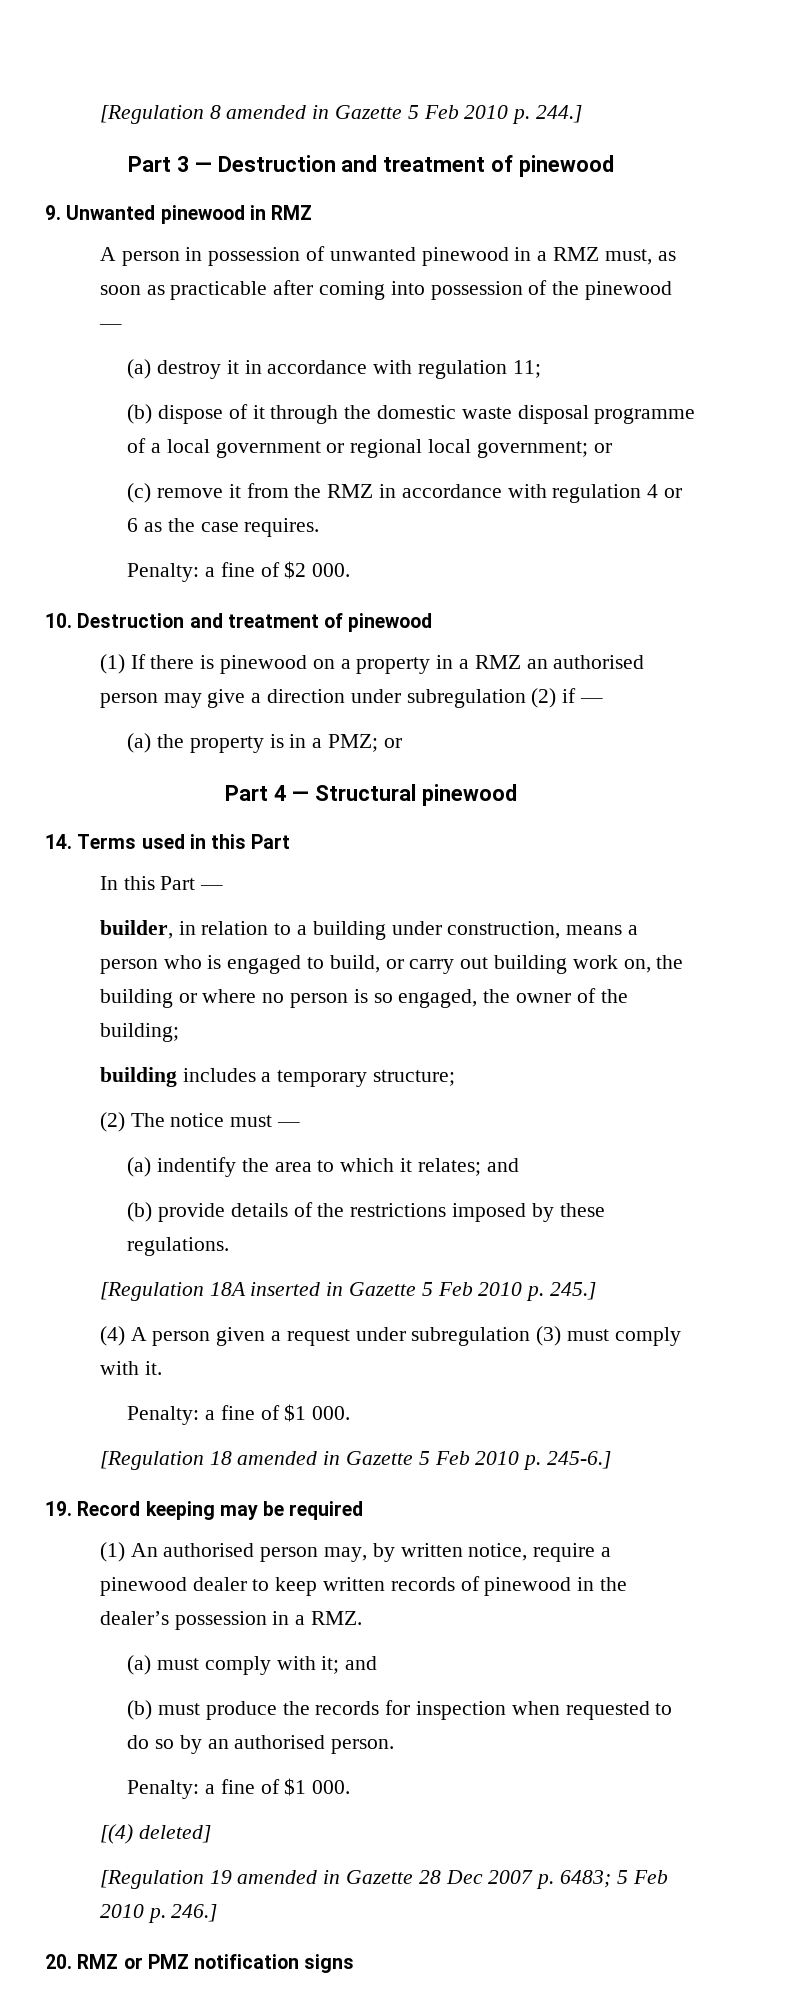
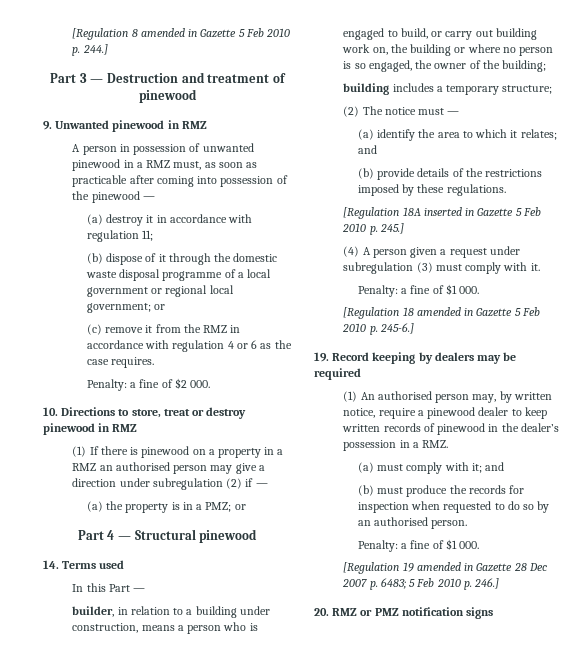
- 10. Destruction and treatment of pinewood
+ 10. Directions to store, treat or destroy pinewood in RMZ
- 14. Terms used in this Part
+ 14. Terms used
- (a) indentify the area to which it relates; and
+ (a) identify the area to which it relates; and
- 19. Record keeping may be required
+ 19. Record keeping by dealers may be required
- [(4) deleted]

